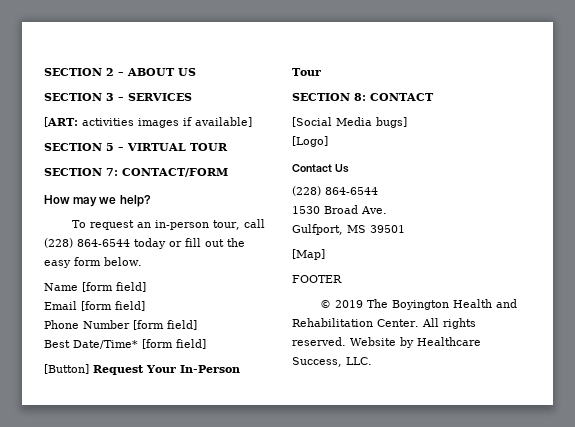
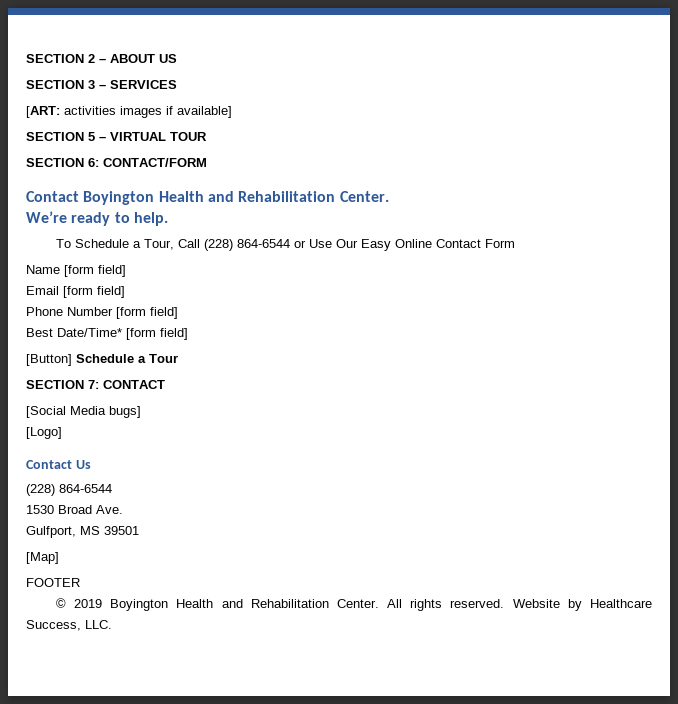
- SECTION 7: CONTACT/FORM
+ SECTION 6: CONTACT/FORM
- How may we help?
- To request an in-person tour, call (228) 864-6544 today or fill out the easy form below.
+ Contact Boyington Health and Rehabilitation Center.
+ We’re ready to help.
+ To Schedule a Tour, Call (228) 864-6544 or Use Our Easy Online Contact Form
- [Button] Request Your In-Person Tour
+ [Button] Schedule a Tour
- SECTION 8: CONTACT
+ SECTION 7: CONTACT
- © 2019 The Boyington Health and Rehabilitation Center.
+ © 2019 Boyington Health and Rehabilitation Center.

